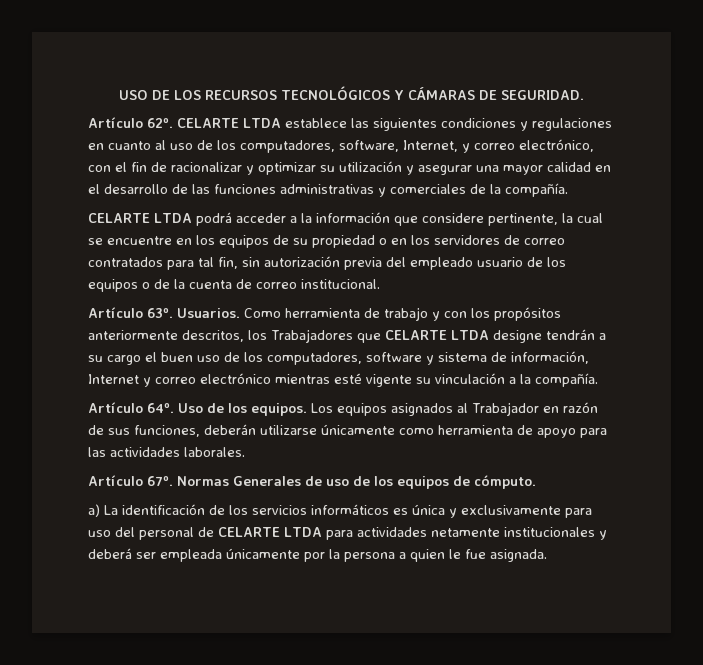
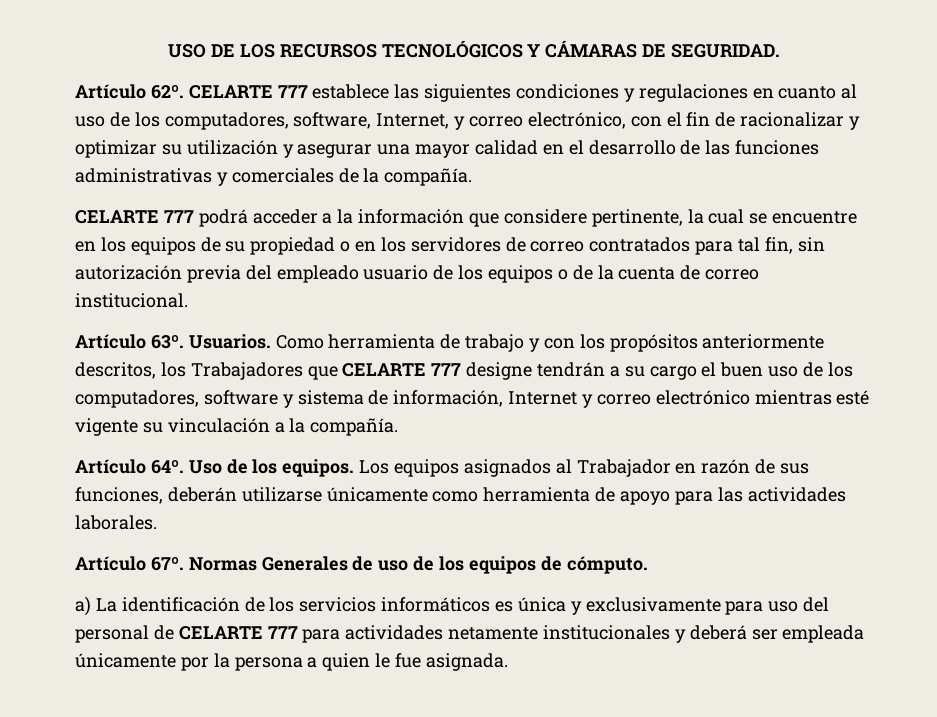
- CELARTE LTDA establece las siguientes condiciones y regulaciones en cuanto al uso de los computadores, software, Internet, y correo electrónico, con el fin de racionalizar y optimizar su utilización y asegurar una mayor calidad en el desarrollo de las funciones administrativas y comerciales de la compañía.
+ CELARTE 777 establece las siguientes condiciones y regulaciones en cuanto al uso de los computadores, software, Internet, y correo electrónico, con el fin de racionalizar y optimizar su utilización y asegurar una mayor calidad en el desarrollo de las funciones administrativas y comerciales de la compañía.
- CELARTE LTDA podrá acceder a la información que considere pertinente, la cual se encuentre en los equipos de su propiedad o en los servidores de correo contratados para tal fin, sin autorización previa del empleado usuario de los equipos o de la cuenta de correo institucional.
+ CELARTE 777 podrá acceder a la información que considere pertinente, la cual se encuentre en los equipos de su propiedad o en los servidores de correo contratados para tal fin, sin autorización previa del empleado usuario de los equipos o de la cuenta de correo institucional.
- Como herramienta de trabajo y con los propósitos anteriormente descritos, los Trabajadores que CELARTE LTDA designe tendrán a su cargo el buen uso de los computadores, software y sistema de información, Internet y correo electrónico mientras esté vigente su vinculación a la compañía.
+ Como herramienta de trabajo y con los propósitos anteriormente descritos, los Trabajadores que CELARTE 777 designe tendrán a su cargo el buen uso de los computadores, software y sistema de información, Internet y correo electrónico mientras esté vigente su vinculación a la compañía.
- a) La identificación de los servicios informáticos es única y exclusivamente para uso del personal de CELARTE LTDA para actividades netamente institucionales y deberá ser empleada únicamente por la persona a quien le fue asignada.
+ a) La identificación de los servicios informáticos es única y exclusivamente para uso del personal de CELARTE 777 para actividades netamente institucionales y deberá ser empleada únicamente por la persona a quien le fue asignada.

